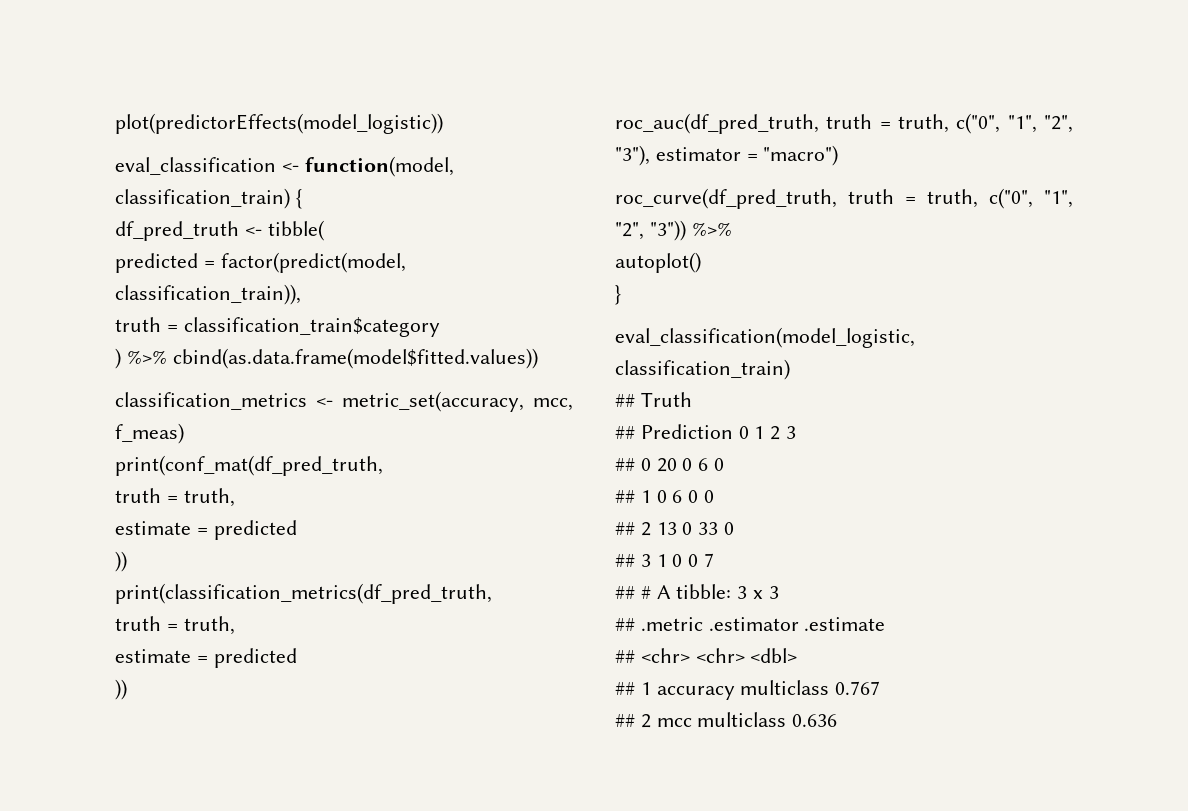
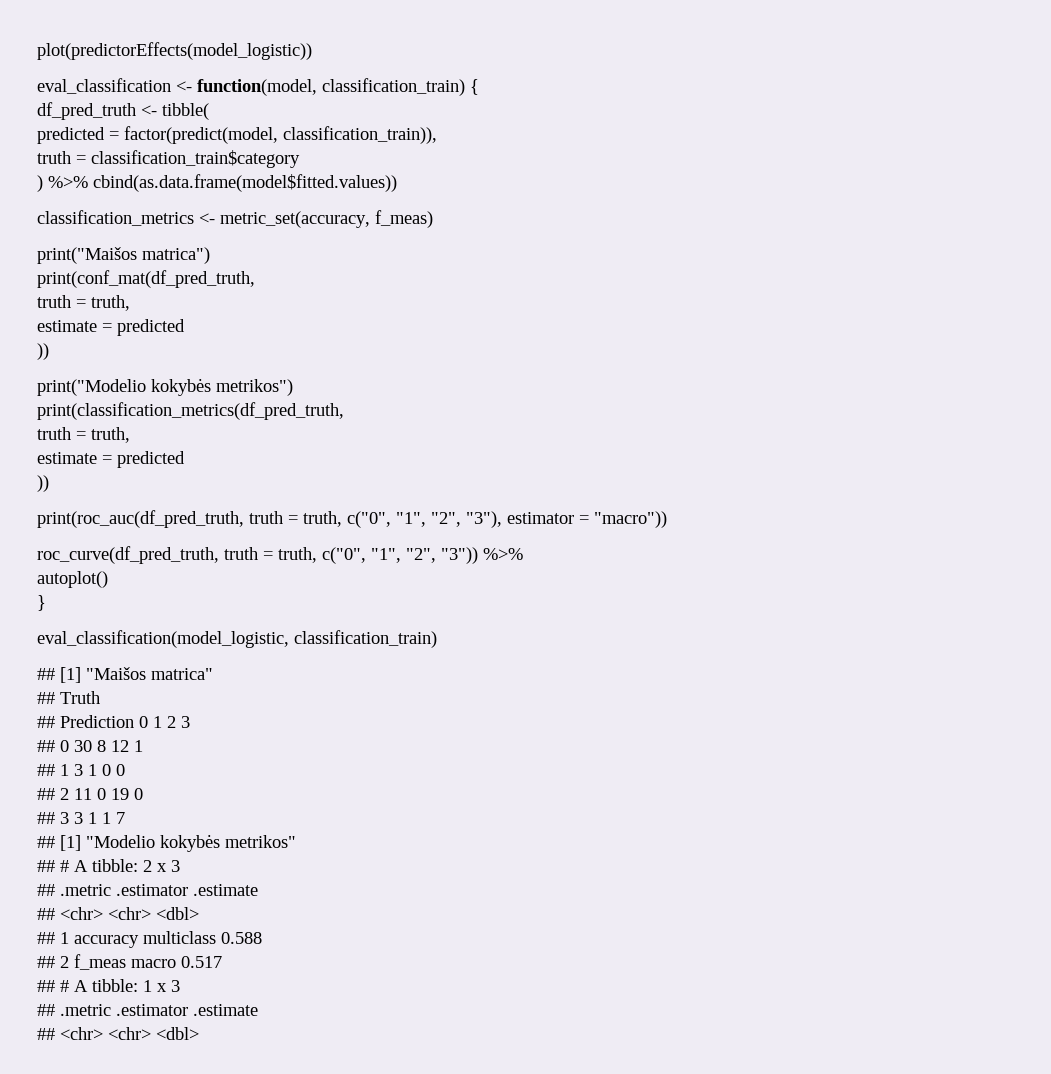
- classification_metrics <- metric_set(accuracy, mcc, f_meas)
+ classification_metrics <- metric_set(accuracy, f_meas)
+ print("Maišos matrica")
+ print("Modelio kokybės metrikos")
- roc_auc(df_pred_truth, truth = truth, c("0", "1", "2", "3"), estimator = "macro")
+ print(roc_auc(df_pred_truth, truth = truth, c("0", "1", "2", "3"), estimator = "macro"))
+ ## [1] "Maišos matrica"
- ## 0 20 0 6 0
- ## 1 0 6 0 0
+ ## 0 30 8 12 1
+ ## 1 3 1 0 0
- ## 2 13 0 33 0
+ ## 2 11 0 19 0
- ## 3 1 0 0 7
- ## # A tibble: 3 x 3
+ ## 3 3 1 1 7
+ ## [1] "Modelio kokybės metrikos"
+ ## # A tibble: 2 x 3
- ## 1 accuracy multiclass 0.767
- ## 2 mcc multiclass 0.636
+ ## 1 accuracy multiclass 0.588
+ ## 2 f_meas macro 0.517
+ ## # A tibble: 1 x 3
+ ## .metric .estimator .estimate
+ ## <chr> <chr> <dbl>

